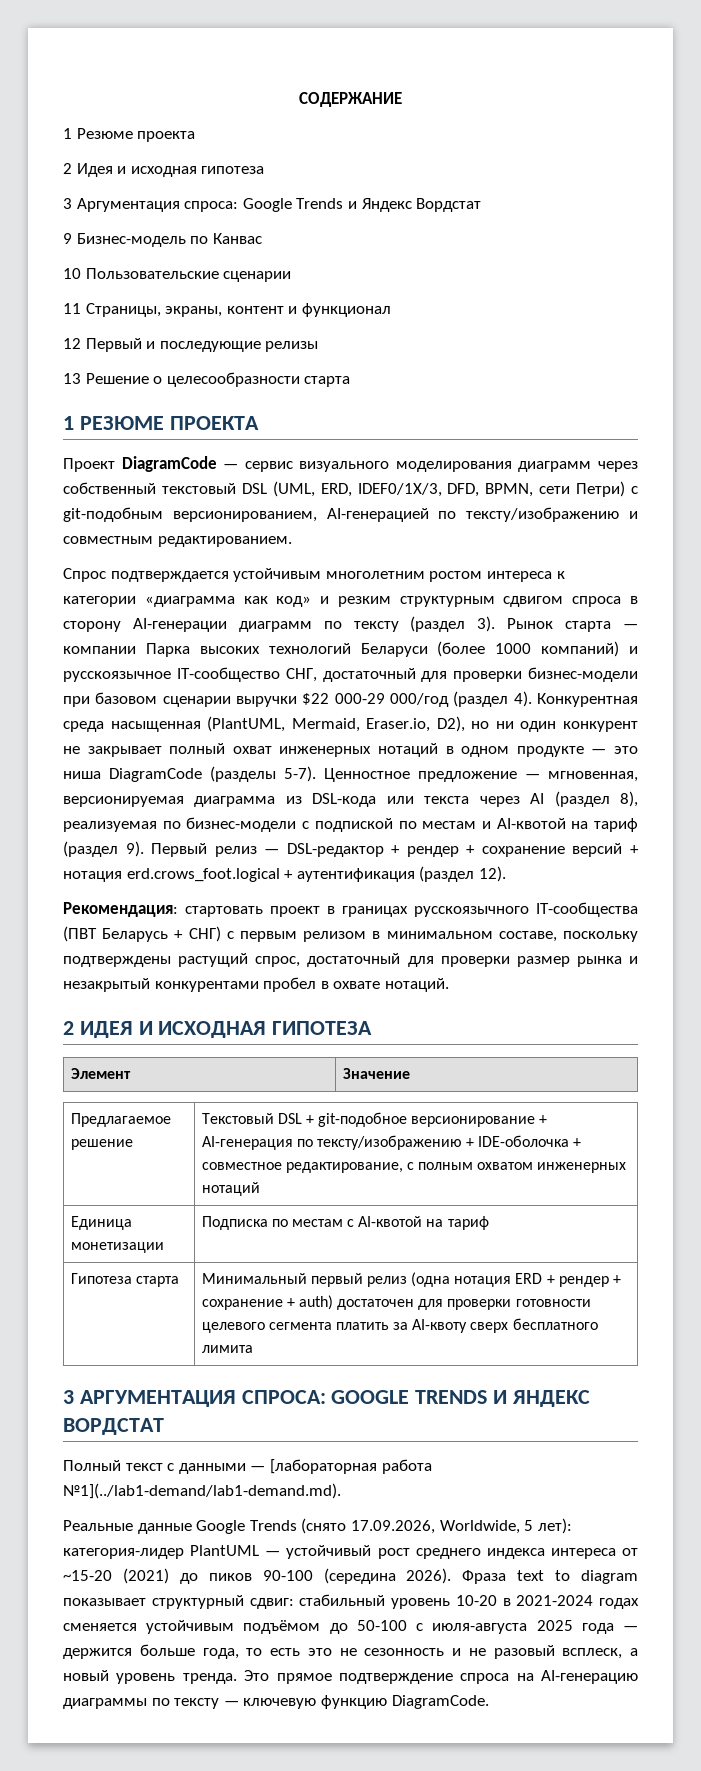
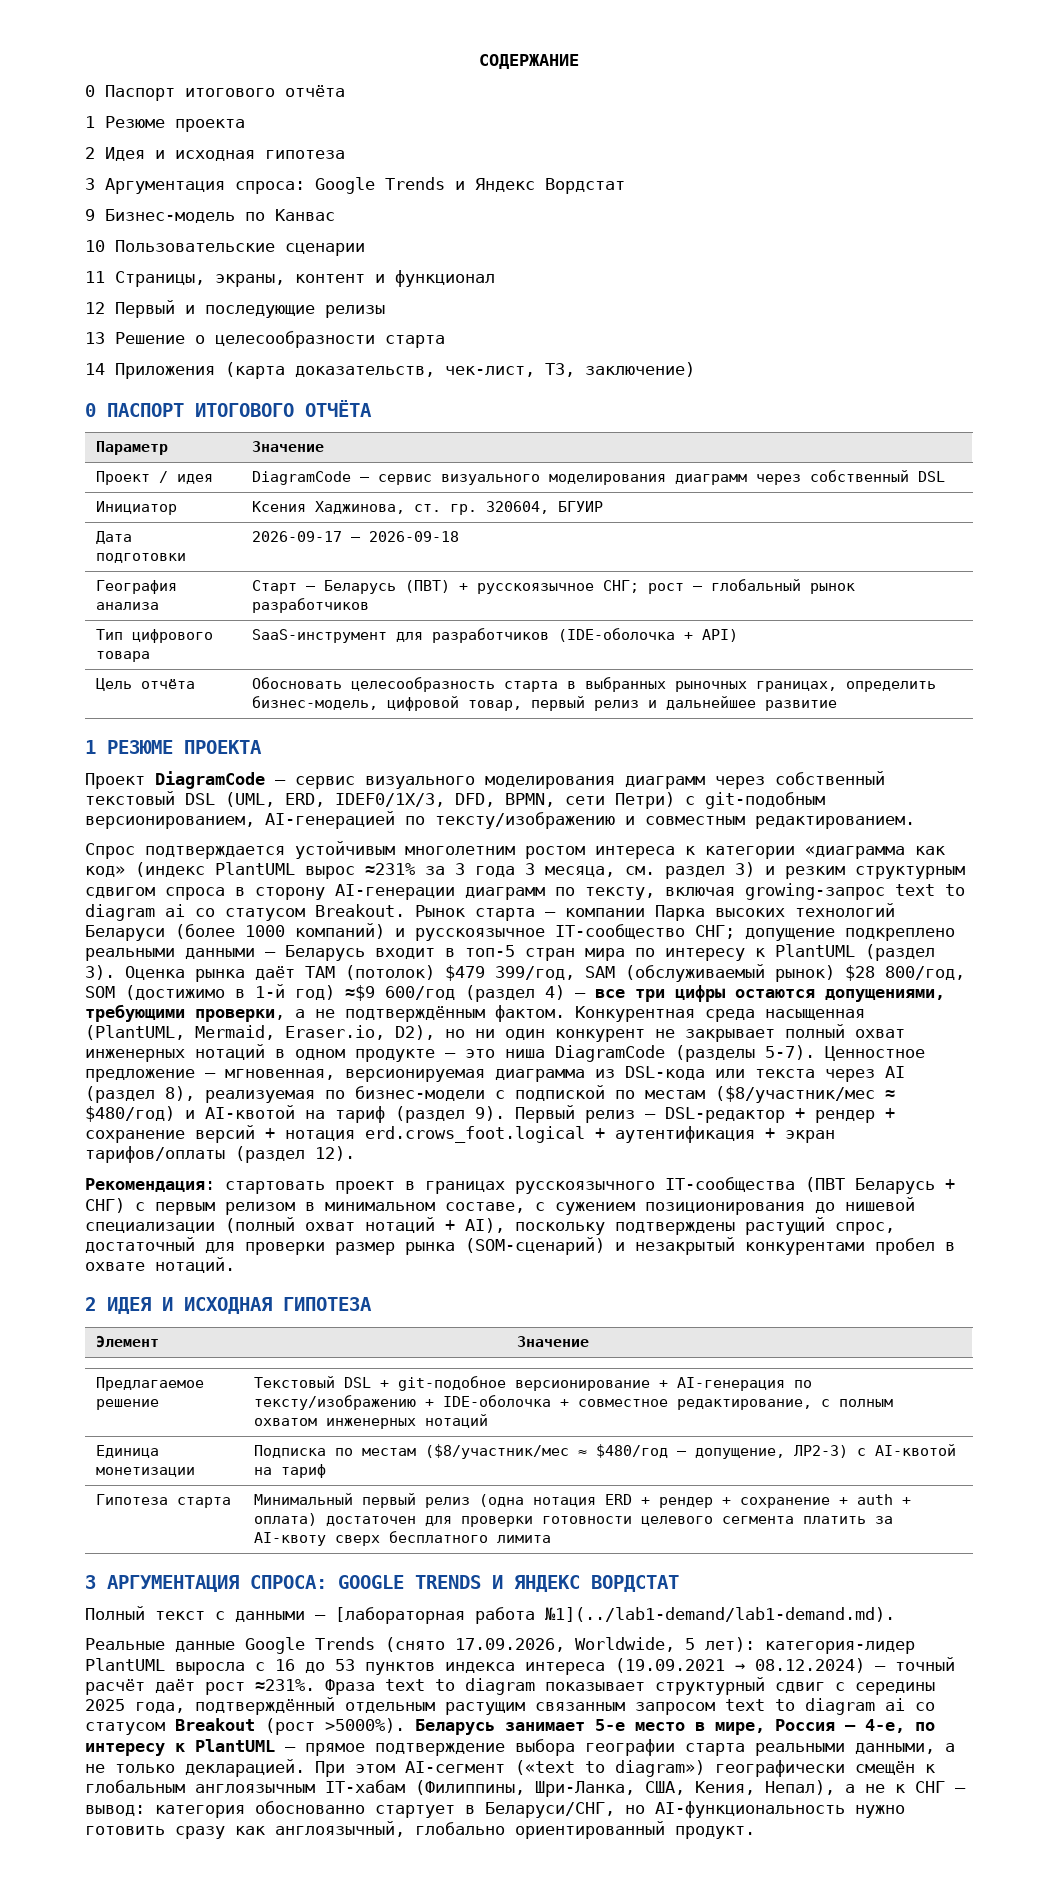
+ 0 Паспорт итогового отчёта
+ 14 Приложения (карта доказательств, чек-лист, ТЗ, заключение)
+ 0 ПАСПОРТ ИТОГОВОГО ОТЧЁТА
+ Параметр | Значение
+ Проект / идея | DiagramCode — сервис визуального моделирования диаграмм через собственный DSL
+ Инициатор | Ксения Хаджинова, ст. гр. 320604, БГУИР
+ Дата подготовки | 2026-09-17 — 2026-09-18
+ География анализа | Старт — Беларусь (ПВТ) + русскоязычное СНГ; рост — глобальный рынок разработчиков
+ Тип цифрового товара | SaaS-инструмент для разработчиков (IDE-оболочка + API)
+ Цель отчёта | Обосновать целесообразность старта в выбранных рыночных границах, определить бизнес-модель, цифровой товар, первый релиз и дальнейшее развитие
- Спрос подтверждается устойчивым многолетним ростом интереса к категории «диаграмма как код» и резким структурным сдвигом спроса в сторону AI-генерации диаграмм по тексту (раздел 3).
+ Спрос подтверждается устойчивым многолетним ростом интереса к категории «диаграмма как код» (индекс PlantUML вырос ≈231% за 3 года 3 месяца, см. раздел 3) и резким структурным сдвигом спроса в сторону AI-генерации диаграмм по тексту, включая growing-запрос text to diagram ai со статусом Breakout.
- Рынок старта — компании Парка высоких технологий Беларуси (более 1000 компаний) и русскоязычное IT-сообщество СНГ, достаточный для проверки бизнес-модели при базовом сценарии выручки $22 000-29 000/год (раздел 4).
+ Рынок старта — компании Парка высоких технологий Беларуси (более 1000 компаний) и русскоязычное IT-сообщество СНГ; допущение подкреплено реальными данными — Беларусь входит в топ-5 стран мира по интересу к PlantUML (раздел 3). Оценка рынка даёт TAM (потолок) $479 399/год, SAM (обслуживаемый рынок) $28 800/год, SOM (достижимо в 1-й год) ≈$9 600/год (раздел 4) — все три цифры остаются допущениями, требующими проверки, а не подтверждённым фактом.
- Ценностное предложение — мгновенная, версионируемая диаграмма из DSL-кода или текста через AI (раздел 8), реализуемая по бизнес-модели с подпиской по местам и AI-квотой на тариф (раздел 9).
+ Ценностное предложение — мгновенная, версионируемая диаграмма из DSL-кода или текста через AI (раздел 8), реализуемая по бизнес-модели с подпиской по местам ($8/участник/мес ≈ $480/год) и AI-квотой на тариф (раздел 9).
- Первый релиз — DSL-редактор + рендер + сохранение версий + нотация erd.crows_foot.logical + аутентификация (раздел 12).
+ Первый релиз — DSL-редактор + рендер + сохранение версий + нотация erd.crows_foot.logical + аутентификация + экран тарифов/оплаты (раздел 12).
- Рекомендация: стартовать проект в границах русскоязычного IT-сообщества (ПВТ Беларусь + СНГ) с первым релизом в минимальном составе, поскольку подтверждены растущий спрос, достаточный для проверки размер рынка и незакрытый конкурентами пробел в охвате нотаций.
+ Рекомендация: стартовать проект в границах русскоязычного IT-сообщества (ПВТ Беларусь + СНГ) с первым релизом в минимальном составе, с сужением позиционирования до нишевой специализации (полный охват нотаций + AI), поскольку подтверждены растущий спрос, достаточный для проверки размер рынка (SOM-сценарий) и незакрытый конкурентами пробел в охвате нотаций.
- Единица монетизации | Подписка по местам с AI-квотой на тариф
+ Единица монетизации | Подписка по местам ($8/участник/мес ≈ $480/год — допущение, ЛР2-3) с AI-квотой на тариф
- Гипотеза старта | Минимальный первый релиз (одна нотация ERD + рендер + сохранение + auth) достаточен для проверки готовности целевого сегмента платить за AI-квоту сверх бесплатного лимита
+ Гипотеза старта | Минимальный первый релиз (одна нотация ERD + рендер + сохранение + auth + оплата) достаточен для проверки готовности целевого сегмента платить за AI-квоту сверх бесплатного лимита
- Реальные данные Google Trends (снято 17.09.2026, Worldwide, 5 лет): категория-лидер PlantUML — устойчивый рост среднего индекса интереса от ~15-20 (2021) до пиков 90-100 (середина 2026).
+ Реальные данные Google Trends (снято 17.09.2026, Worldwide, 5 лет): категория-лидер PlantUML выросла с 16 до 53 пунктов индекса интереса (19.09.2021 → 08.12.2024) — точный расчёт даёт рост ≈231%.
- Фраза text to diagram показывает структурный сдвиг: стабильный уровень 10-20 в 2021-2024 годах сменяется устойчивым подъёмом до 50-100 с июля-августа 2025 года — держится больше года, то есть это не сезонность и не разовый всплеск, а новый уровень тренда. Это прямое подтверждение спроса на AI-генерацию диаграммы по тексту — ключевую функцию DiagramCode.
+ Фраза text to diagram показывает структурный сдвиг с середины 2025 года, подтверждённый отдельным растущим связанным запросом text to diagram ai со статусом Breakout (рост >5000%). Беларусь занимает 5-е место в мире, Россия — 4-е, по интересу к PlantUML — прямое подтверждение выбора географии старта реальными данными, а не только декларацией. При этом AI-сегмент («text to diagram») географически смещён к глобальным англоязычным IT-хабам (Филиппины, Шри-Ланка, США, Кения, Непал), а не к СНГ — вывод: категория обоснованно стартует в Беларуси/СНГ, но AI-функциональность нужно готовить сразу как англоязычный, глобально ориентированный продукт.

